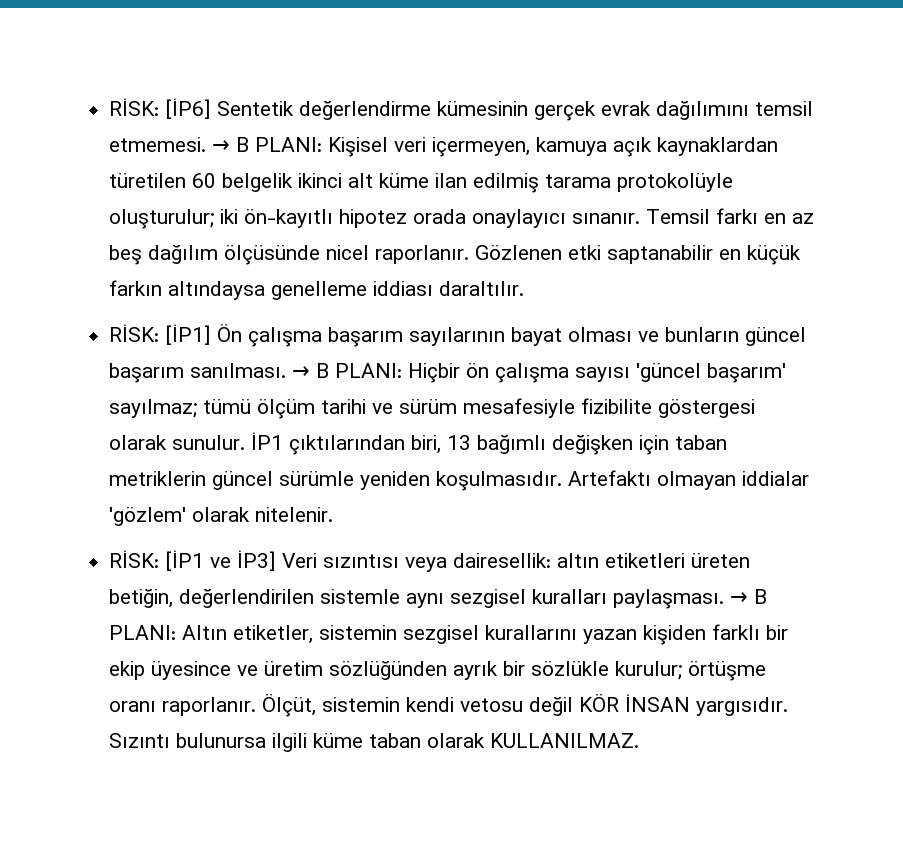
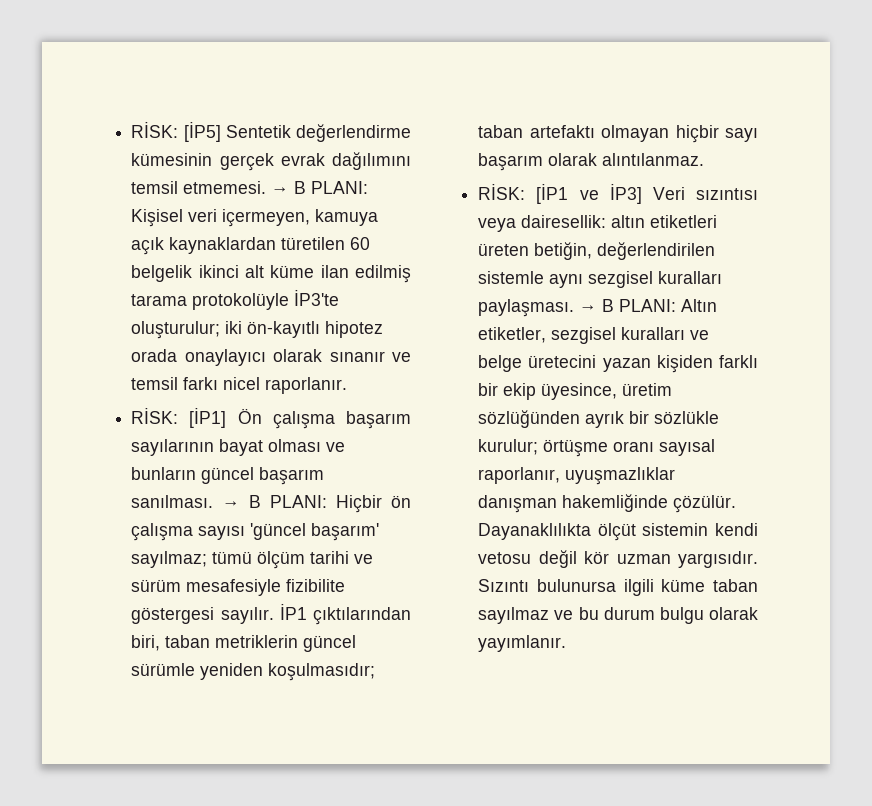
- RİSK: [İP6] Sentetik değerlendirme kümesinin gerçek evrak dağılımını temsil etmemesi.
+ RİSK: [İP5] Sentetik değerlendirme kümesinin gerçek evrak dağılımını temsil etmemesi.
- → B PLANI: Kişisel veri içermeyen, kamuya açık kaynaklardan türetilen 60 belgelik ikinci alt küme ilan edilmiş tarama protokolüyle oluşturulur; iki ön-kayıtlı hipotez orada onaylayıcı sınanır. Temsil farkı en az beş dağılım ölçüsünde nicel raporlanır. Gözlenen etki saptanabilir en küçük farkın altındaysa genelleme iddiası daraltılır.
+ → B PLANI: Kişisel veri içermeyen, kamuya açık kaynaklardan türetilen 60 belgelik ikinci alt küme ilan edilmiş tarama protokolüyle İP3'te oluşturulur; iki ön-kayıtlı hipotez orada onaylayıcı olarak sınanır ve temsil farkı nicel raporlanır.
- → B PLANI: Hiçbir ön çalışma sayısı 'güncel başarım' sayılmaz; tümü ölçüm tarihi ve sürüm mesafesiyle fizibilite göstergesi olarak sunulur.
+ → B PLANI: Hiçbir ön çalışma sayısı 'güncel başarım' sayılmaz; tümü ölçüm tarihi ve sürüm mesafesiyle fizibilite göstergesi sayılır.
- İP1 çıktılarından biri, 13 bağımlı değişken için taban metriklerin güncel sürümle yeniden koşulmasıdır. Artefaktı olmayan iddialar 'gözlem' olarak nitelenir.
+ İP1 çıktılarından biri, taban metriklerin güncel sürümle yeniden koşulmasıdır; taban artefaktı olmayan hiçbir sayı başarım olarak alıntılanmaz.
- → B PLANI: Altın etiketler, sistemin sezgisel kurallarını yazan kişiden farklı bir ekip üyesince ve üretim sözlüğünden ayrık bir sözlükle kurulur; örtüşme oranı raporlanır. Ölçüt, sistemin kendi vetosu değil KÖR İNSAN yargısıdır.
+ → B PLANI: Altın etiketler, sezgisel kuralları ve belge üretecini yazan kişiden farklı bir ekip üyesince, üretim sözlüğünden ayrık bir sözlükle kurulur; örtüşme oranı sayısal raporlanır, uyuşmazlıklar danışman hakemliğinde çözülür. Dayanaklılıkta ölçüt sistemin kendi vetosu değil kör uzman yargısıdır.
- Sızıntı bulunursa ilgili küme taban olarak KULLANILMAZ.
+ Sızıntı bulunursa ilgili küme taban sayılmaz ve bu durum bulgu olarak yayımlanır.

